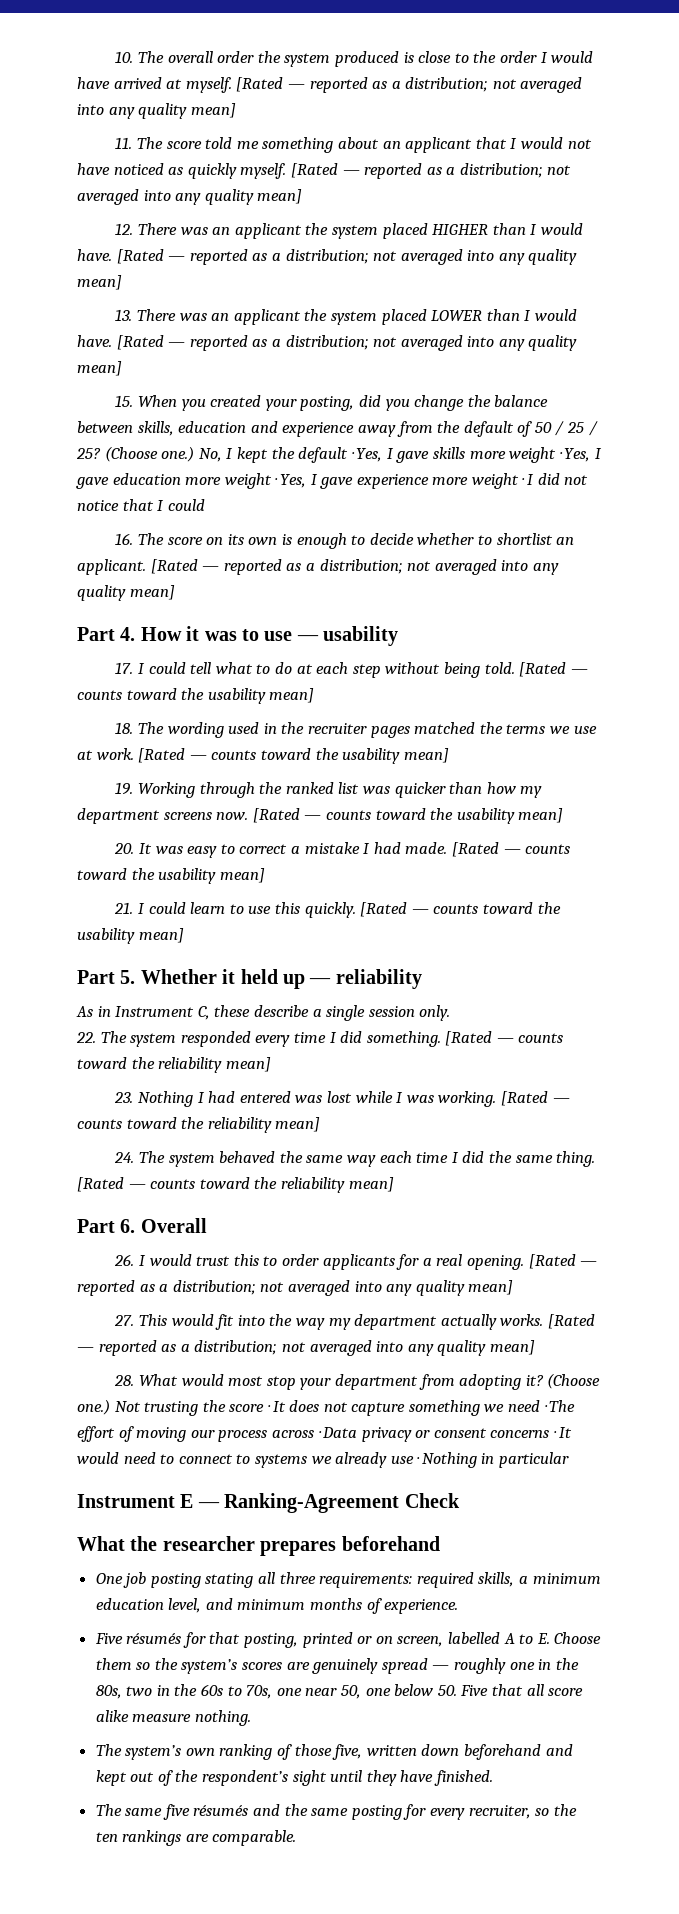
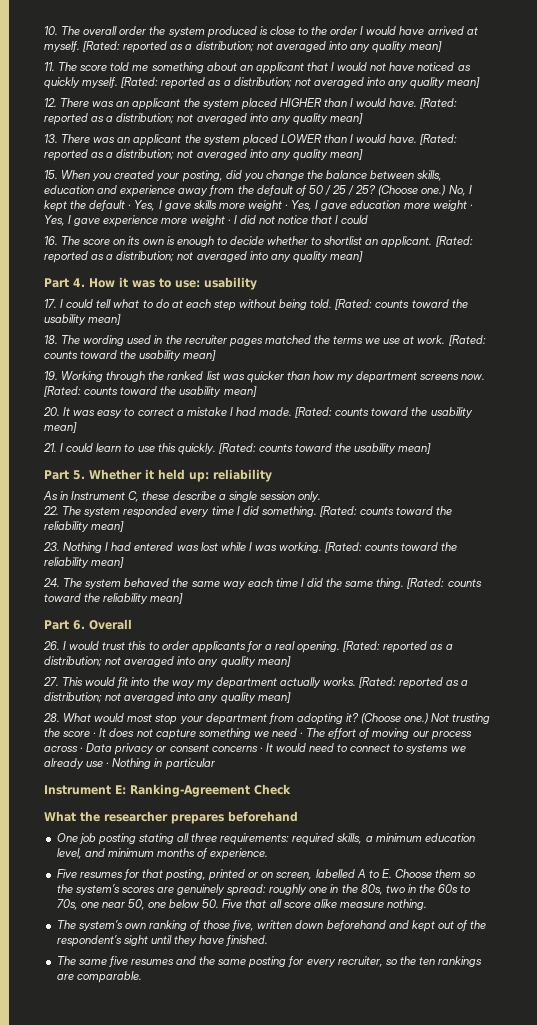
- 10. The overall order the system produced is close to the order I would have arrived at myself. [Rated — reported as a distribution; not averaged into any quality mean]
+ 10. The overall order the system produced is close to the order I would have arrived at myself. [Rated: reported as a distribution; not averaged into any quality mean]
- 11. The score told me something about an applicant that I would not have noticed as quickly myself. [Rated — reported as a distribution; not averaged into any quality mean]
+ 11. The score told me something about an applicant that I would not have noticed as quickly myself. [Rated: reported as a distribution; not averaged into any quality mean]
- 12. There was an applicant the system placed HIGHER than I would have. [Rated — reported as a distribution; not averaged into any quality mean]
+ 12. There was an applicant the system placed HIGHER than I would have. [Rated: reported as a distribution; not averaged into any quality mean]
- 13. There was an applicant the system placed LOWER than I would have. [Rated — reported as a distribution; not averaged into any quality mean]
+ 13. There was an applicant the system placed LOWER than I would have. [Rated: reported as a distribution; not averaged into any quality mean]
- 16. The score on its own is enough to decide whether to shortlist an applicant. [Rated — reported as a distribution; not averaged into any quality mean]
+ 16. The score on its own is enough to decide whether to shortlist an applicant. [Rated: reported as a distribution; not averaged into any quality mean]
- Part 4. How it was to use — usability
+ Part 4. How it was to use: usability
- 17. I could tell what to do at each step without being told. [Rated — counts toward the usability mean]
+ 17. I could tell what to do at each step without being told. [Rated: counts toward the usability mean]
- 18. The wording used in the recruiter pages matched the terms we use at work. [Rated — counts toward the usability mean]
+ 18. The wording used in the recruiter pages matched the terms we use at work. [Rated: counts toward the usability mean]
- 19. Working through the ranked list was quicker than how my department screens now. [Rated — counts toward the usability mean]
+ 19. Working through the ranked list was quicker than how my department screens now. [Rated: counts toward the usability mean]
- 20. It was easy to correct a mistake I had made. [Rated — counts toward the usability mean]
+ 20. It was easy to correct a mistake I had made. [Rated: counts toward the usability mean]
- 21. I could learn to use this quickly. [Rated — counts toward the usability mean]
+ 21. I could learn to use this quickly. [Rated: counts toward the usability mean]
- Part 5. Whether it held up — reliability
+ Part 5. Whether it held up: reliability
- 22. The system responded every time I did something. [Rated — counts toward the reliability mean]
+ 22. The system responded every time I did something. [Rated: counts toward the reliability mean]
- 23. Nothing I had entered was lost while I was working. [Rated — counts toward the reliability mean]
+ 23. Nothing I had entered was lost while I was working. [Rated: counts toward the reliability mean]
- 24. The system behaved the same way each time I did the same thing. [Rated — counts toward the reliability mean]
+ 24. The system behaved the same way each time I did the same thing. [Rated: counts toward the reliability mean]
- 26. I would trust this to order applicants for a real opening. [Rated — reported as a distribution; not averaged into any quality mean]
+ 26. I would trust this to order applicants for a real opening. [Rated: reported as a distribution; not averaged into any quality mean]
- 27. This would fit into the way my department actually works. [Rated — reported as a distribution; not averaged into any quality mean]
+ 27. This would fit into the way my department actually works. [Rated: reported as a distribution; not averaged into any quality mean]
- Instrument E — Ranking-Agreement Check
+ Instrument E: Ranking-Agreement Check
- Five résumés for that posting, printed or on screen, labelled A to E. Choose them so the system’s scores are genuinely spread — roughly one in the 80s, two in the 60s to 70s, one near 50, one below 50. Five that all score alike measure nothing.
+ Five resumes for that posting, printed or on screen, labelled A to E. Choose them so the system’s scores are genuinely spread: roughly one in the 80s, two in the 60s to 70s, one near 50, one below 50. Five that all score alike measure nothing.
- The same five résumés and the same posting for every recruiter, so the ten rankings are comparable.
+ The same five resumes and the same posting for every recruiter, so the ten rankings are comparable.

